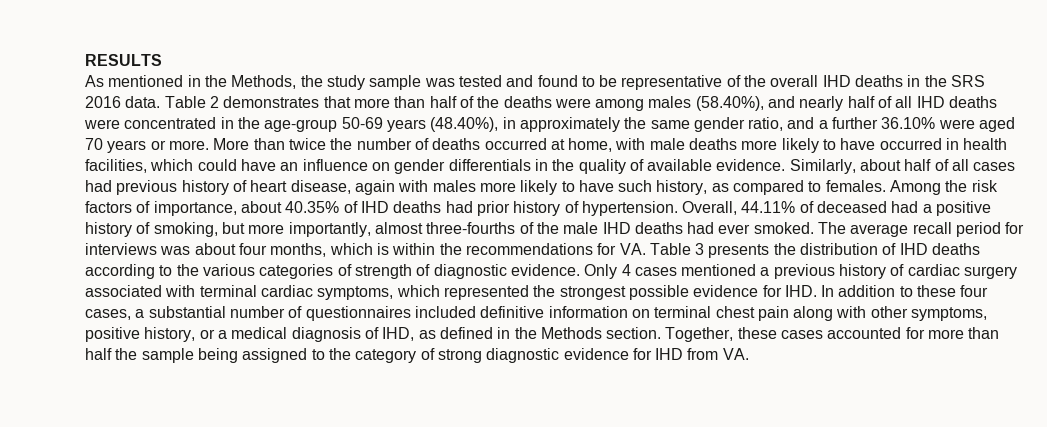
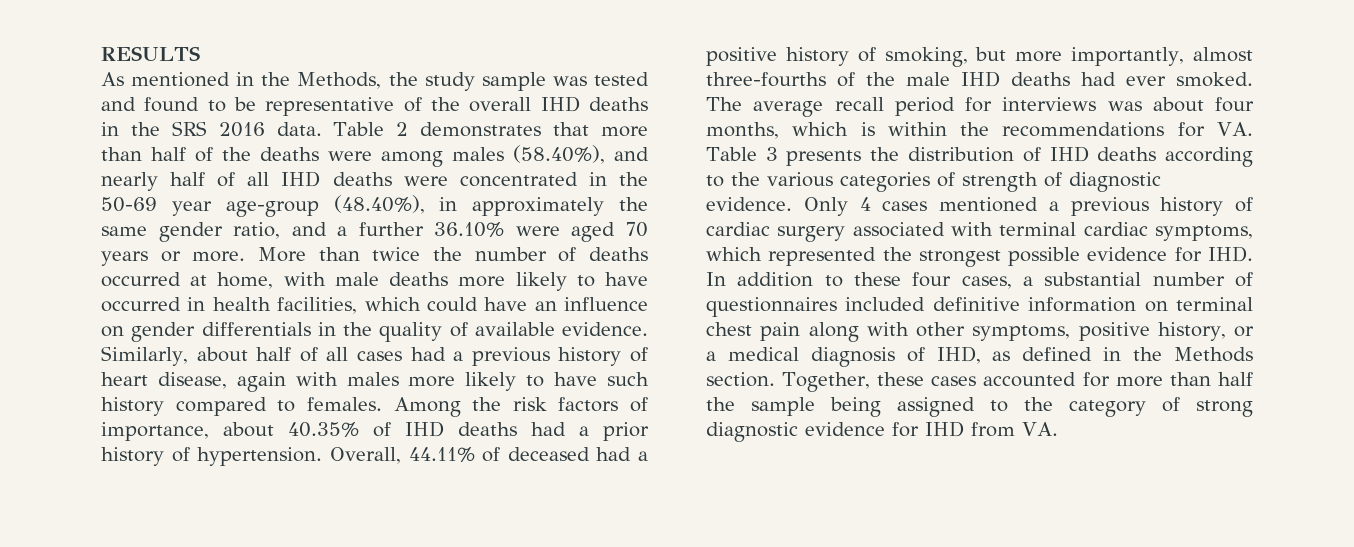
- Table 2 demonstrates that more than half of the deaths were among males (58.40%), and nearly half of all IHD deaths were concentrated in the age-group 50-69 years (48.40%), in approximately the same gender ratio, and a further 36.10% were aged 70 years or more.
+ Table 2 demonstrates that more than half of the deaths were among males (58.40%), and nearly half of all IHD deaths were concentrated in the 50-69 year age-group (48.40%), in approximately the same gender ratio, and a further 36.10% were aged 70 years or more.
- Similarly, about half of all cases had previous history of heart disease, again with males more likely to have such history, as compared to females.
+ Similarly, about half of all cases had a previous history of heart disease, again with males more likely to have such history compared to females.
- Among the risk factors of importance, about 40.35% of IHD deaths had prior history of hypertension.
+ Among the risk factors of importance, about 40.35% of IHD deaths had a prior history of hypertension.

